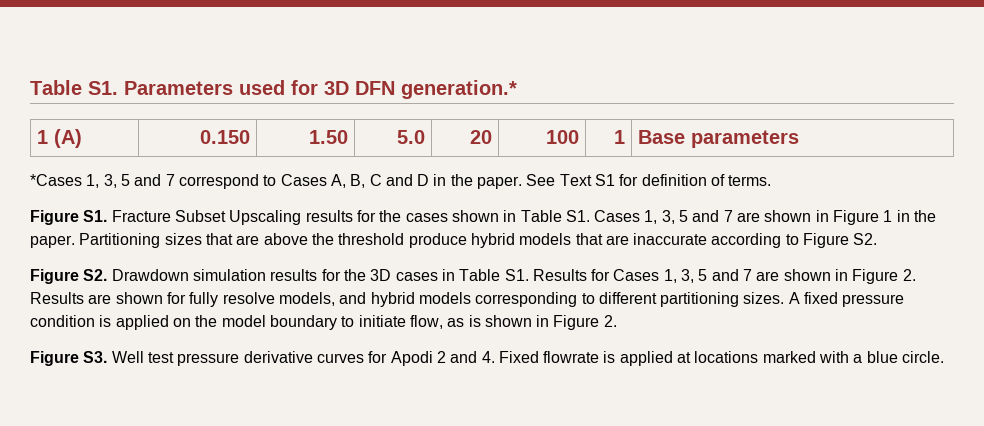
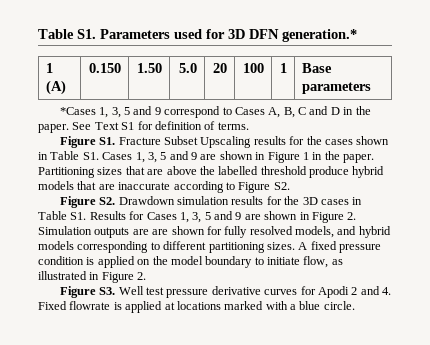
- *Cases 1, 3, 5 and 7 correspond to Cases A, B, C and D in the paper.
+ *Cases 1, 3, 5 and 9 correspond to Cases A, B, C and D in the paper.
- Figure S1. Fracture Subset Upscaling results for the cases shown in Table S1. Cases 1, 3, 5 and 7 are shown in Figure 1 in the paper.
+ Figure S1. Fracture Subset Upscaling results for the cases shown in Table S1. Cases 1, 3, 5 and 9 are shown in Figure 1 in the paper.
- Partitioning sizes that are above the threshold produce hybrid models that are inaccurate according to Figure S2.
+ Partitioning sizes that are above the labelled threshold produce hybrid models that are inaccurate according to Figure S2.
- Figure S2. Drawdown simulation results for the 3D cases in Table S1. Results for Cases 1, 3, 5 and 7 are shown in Figure 2. Results are shown for fully resolve models, and hybrid models corresponding to different partitioning sizes.
+ Figure S2. Drawdown simulation results for the 3D cases in Table S1. Results for Cases 1, 3, 5 and 9 are shown in Figure 2. Simulation outputs are are shown for fully resolved models, and hybrid models corresponding to different partitioning sizes.
- A fixed pressure condition is applied on the model boundary to initiate flow, as is shown in Figure 2.
+ A fixed pressure condition is applied on the model boundary to initiate flow, as illustrated in Figure 2.

